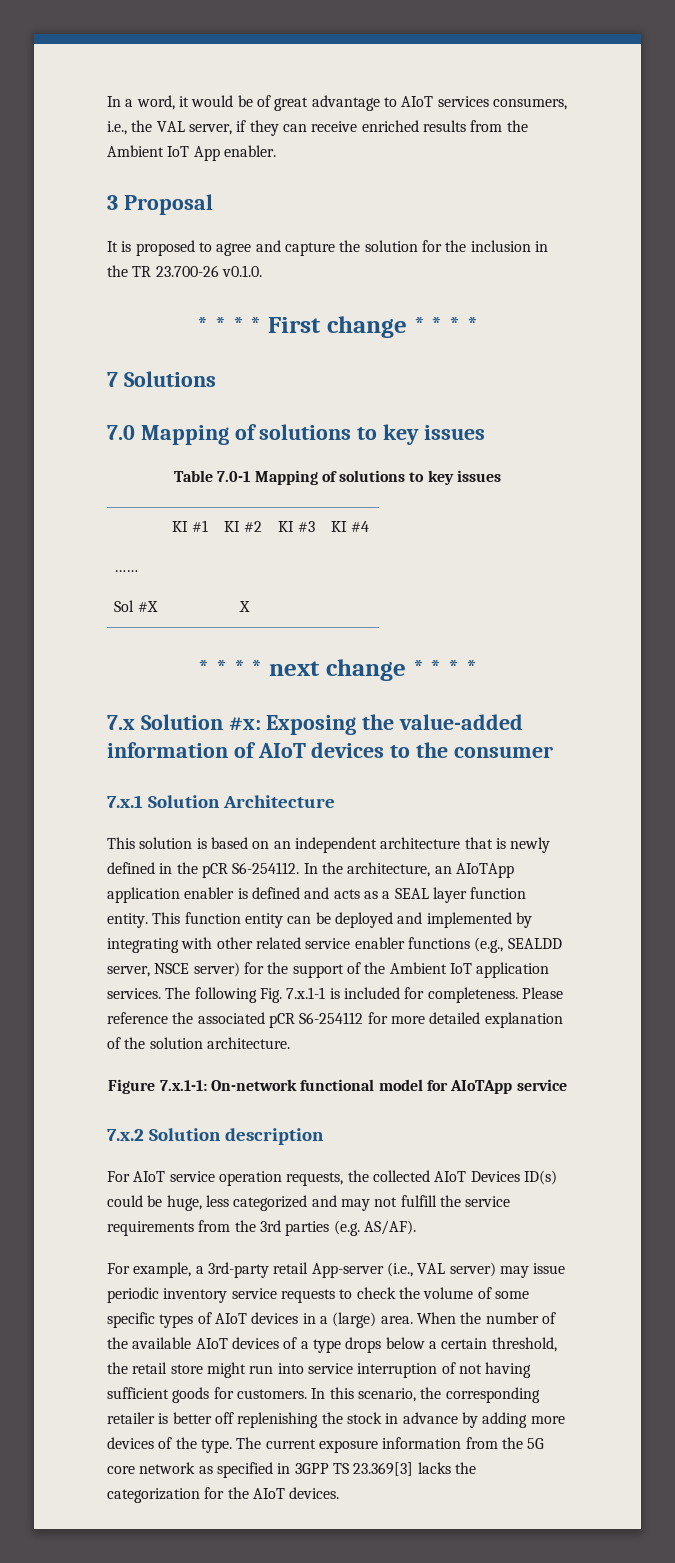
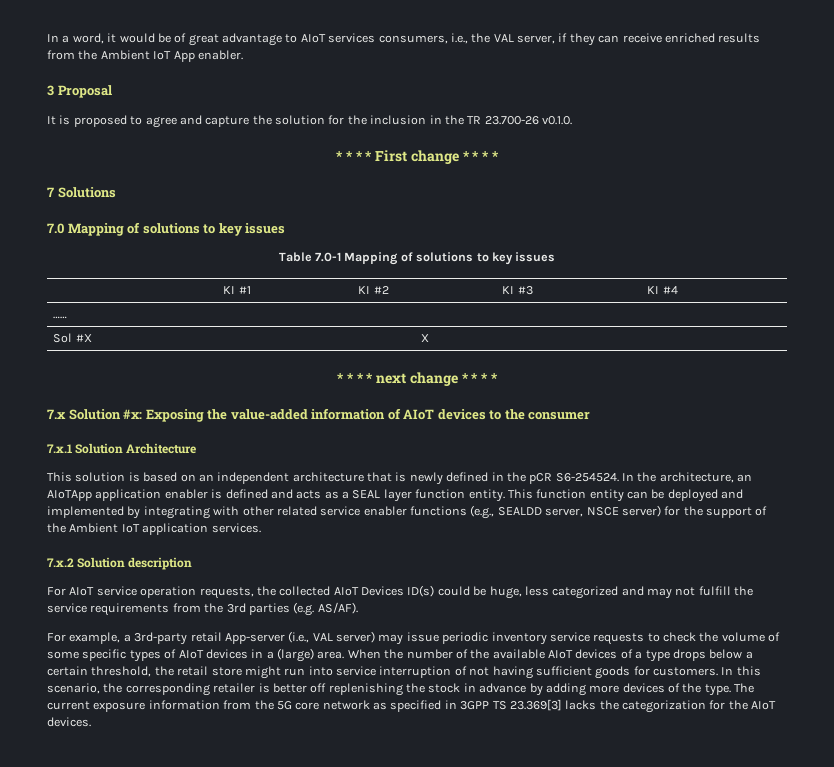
- This solution is based on an independent architecture that is newly defined in the pCR S6-254112.
+ This solution is based on an independent architecture that is newly defined in the pCR S6-254524.
- The following Fig. 7.x.1-1 is included for completeness. Please reference the associated pCR S6-254112 for more detailed explanation of the solution architecture.
- Figure 7.x.1-1: On-network functional model for AIoTApp service

